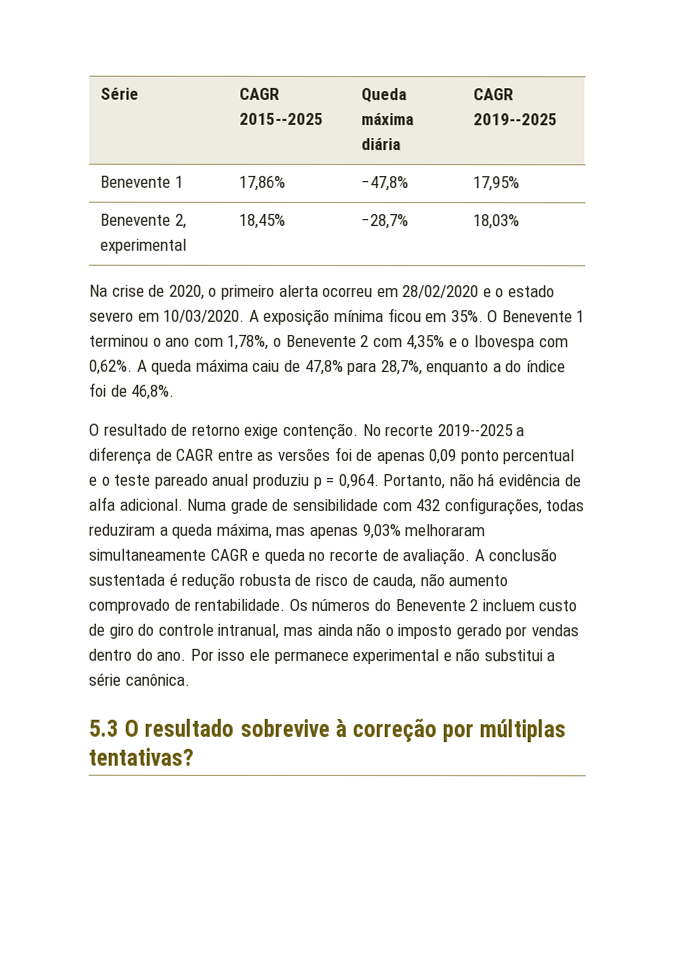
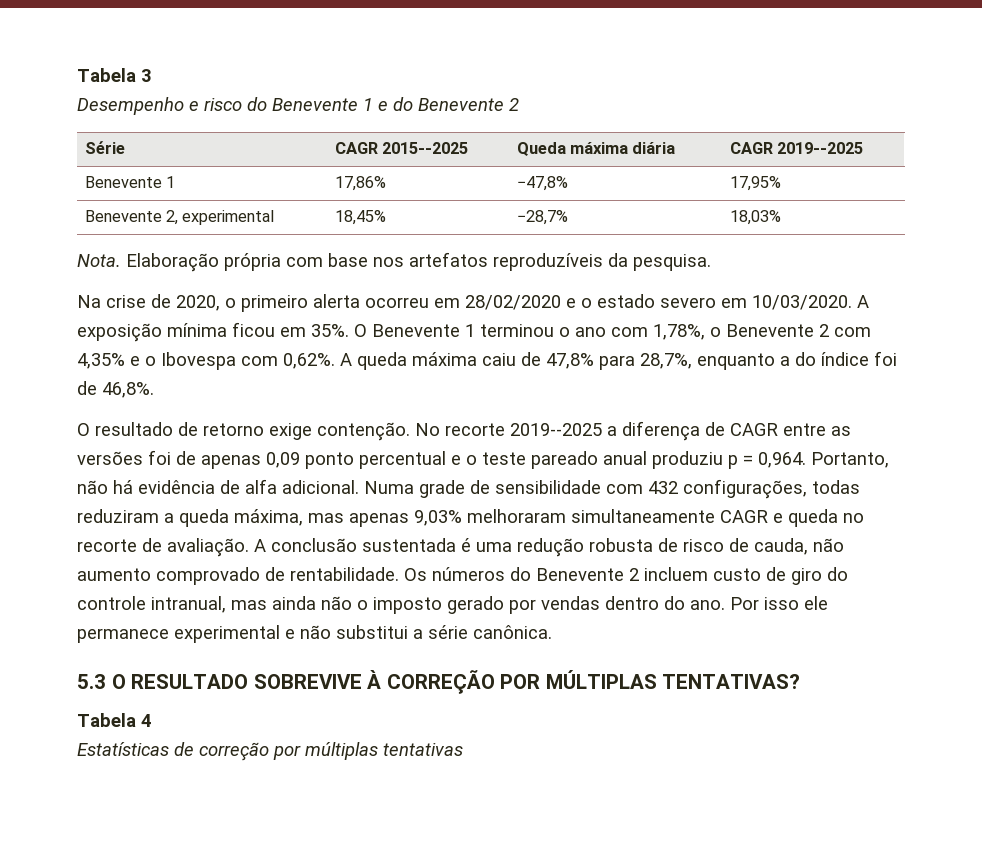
+ Tabela 3
+ Desempenho e risco do Benevente 1 e do Benevente 2
+ Nota. Elaboração própria com base nos artefatos reproduzíveis da pesquisa.
- A conclusão sustentada é redução robusta de risco de cauda, não aumento comprovado de rentabilidade.
+ A conclusão sustentada é uma redução robusta de risco de cauda, não aumento comprovado de rentabilidade.
- 5.3 O resultado sobrevive à correção por múltiplas tentativas?
+ 5.3 O RESULTADO SOBREVIVE À CORREÇÃO POR MÚLTIPLAS TENTATIVAS?
+ Tabela 4
+ Estatísticas de correção por múltiplas tentativas

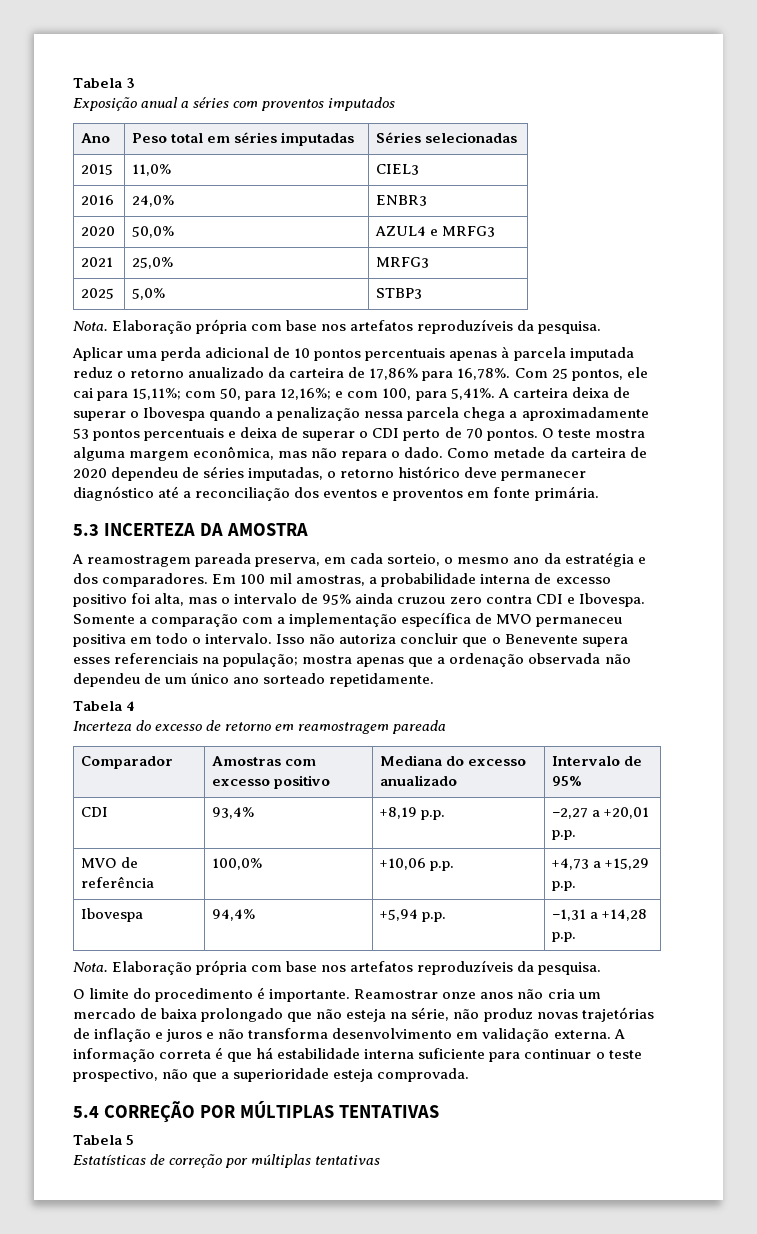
- Desempenho e risco do Benevente 1 e do Benevente 2
- Série | CAGR 2015--2025 | Queda máxima diária | CAGR 2019--2025
- Benevente 1 | 17,86% | −47,8% | 17,95%
- Benevente 2, experimental | 18,45% | −28,7% | 18,03%
+ Exposição anual a séries com proventos imputados
+ Ano | Peso total em séries imputadas | Séries selecionadas
+ 2015 | 11,0% | CIEL3
+ 2016 | 24,0% | ENBR3
+ 2020 | 50,0% | AZUL4 e MRFG3
+ 2021 | 25,0% | MRFG3
+ 2025 | 5,0% | STBP3
- Na crise de 2020, o primeiro alerta ocorreu em 28/02/2020 e o estado severo em 10/03/2020. A exposição mínima ficou em 35%. O Benevente 1 terminou o ano com 1,78%, o Benevente 2 com 4,35% e o Ibovespa com 0,62%. A queda máxima caiu de 47,8% para 28,7%, enquanto a do índice foi de 46,8%.
- O resultado de retorno exige contenção. No recorte 2019--2025 a diferença de CAGR entre as versões foi de apenas 0,09 ponto percentual e o teste pareado anual produziu p = 0,964. Portanto, não há evidência de alfa adicional. Numa grade de sensibilidade com 432 configurações, todas reduziram a queda máxima, mas apenas 9,03% melhoraram simultaneamente CAGR e queda no recorte de avaliação. A conclusão sustentada é uma redução robusta de risco de cauda, não aumento comprovado de rentabilidade. Os números do Benevente 2 incluem custo de giro do controle intranual, mas ainda não o imposto gerado por vendas dentro do ano. Por isso ele permanece experimental e não substitui a série canônica.
- 5.3 O RESULTADO SOBREVIVE À CORREÇÃO POR MÚLTIPLAS TENTATIVAS?
+ Aplicar uma perda adicional de 10 pontos percentuais apenas à parcela imputada reduz o retorno anualizado da carteira de 17,86% para 16,78%. Com 25 pontos, ele cai para 15,11%; com 50, para 12,16%; e com 100, para 5,41%. A carteira deixa de superar o Ibovespa quando a penalização nessa parcela chega a aproximadamente 53 pontos percentuais e deixa de superar o CDI perto de 70 pontos. O teste mostra alguma margem econômica, mas não repara o dado. Como metade da carteira de 2020 dependeu de séries imputadas, o retorno histórico deve permanecer diagnóstico até a reconciliação dos eventos e proventos em fonte primária.
+ 5.3 INCERTEZA DA AMOSTRA
+ A reamostragem pareada preserva, em cada sorteio, o mesmo ano da estratégia e dos comparadores. Em 100 mil amostras, a probabilidade interna de excesso positivo foi alta, mas o intervalo de 95% ainda cruzou zero contra CDI e Ibovespa. Somente a comparação com a implementação específica de MVO permaneceu positiva em todo o intervalo. Isso não autoriza concluir que o Benevente supera esses referenciais na população; mostra apenas que a ordenação observada não dependeu de um único ano sorteado repetidamente.
  Tabela 4
+ Incerteza do excesso de retorno em reamostragem pareada
+ Comparador | Amostras com excesso positivo | Mediana do excesso anualizado | Intervalo de 95%
+ CDI | 93,4% | +8,19 p.p. | −2,27 a +20,01 p.p.
+ MVO de referência | 100,0% | +10,06 p.p. | +4,73 a +15,29 p.p.
+ Ibovespa | 94,4% | +5,94 p.p. | −1,31 a +14,28 p.p.
+ Nota. Elaboração própria com base nos artefatos reproduzíveis da pesquisa.
+ O limite do procedimento é importante. Reamostrar onze anos não cria um mercado de baixa prolongado que não esteja na série, não produz novas trajetórias de inflação e juros e não transforma desenvolvimento em validação externa. A informação correta é que há estabilidade interna suficiente para continuar o teste prospectivo, não que a superioridade esteja comprovada.
+ 5.4 CORREÇÃO POR MÚLTIPLAS TENTATIVAS
+ Tabela 5

